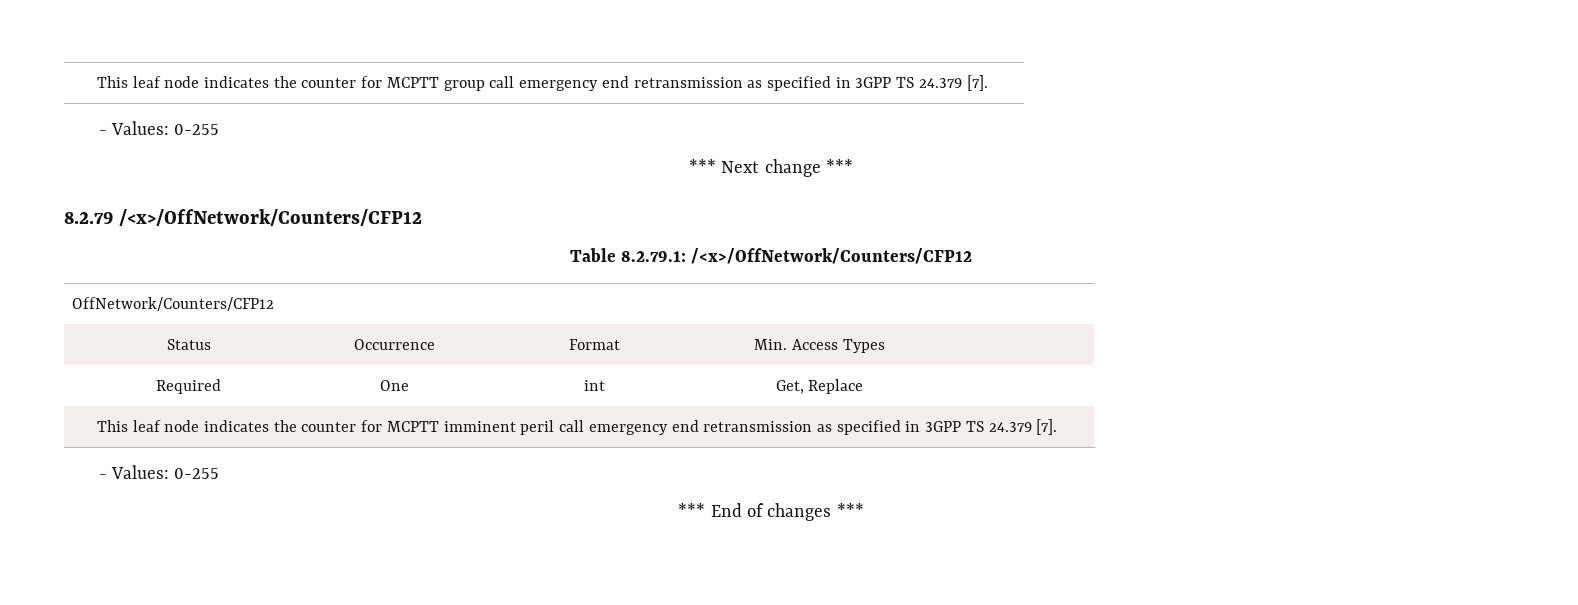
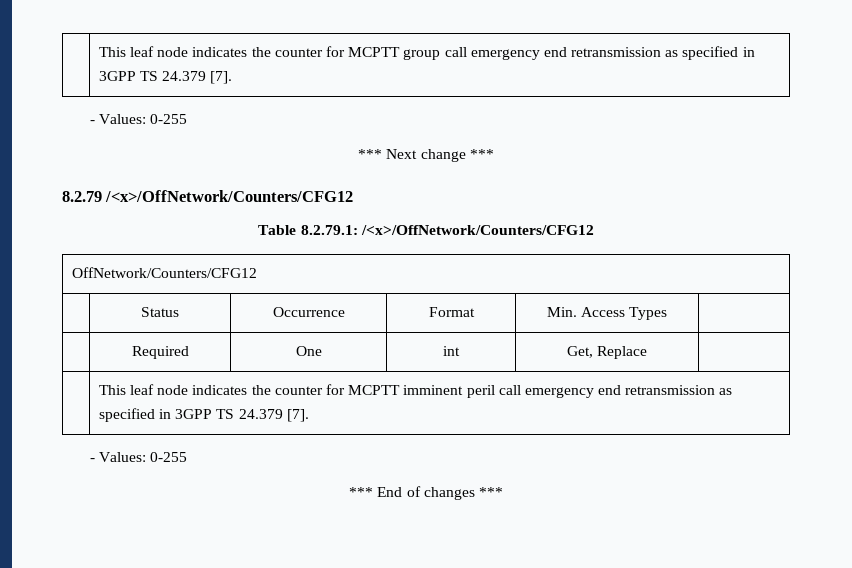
- 8.2.79 /<x>/OffNetwork/Counters/CFP12
+ 8.2.79 /<x>/OffNetwork/Counters/CFG12
- Table 8.2.79.1: /<x>/OffNetwork/Counters/CFP12
- OffNetwork/Counters/CFP12
+ Table 8.2.79.1: /<x>/OffNetwork/Counters/CFG12
+ OffNetwork/Counters/CFG12

